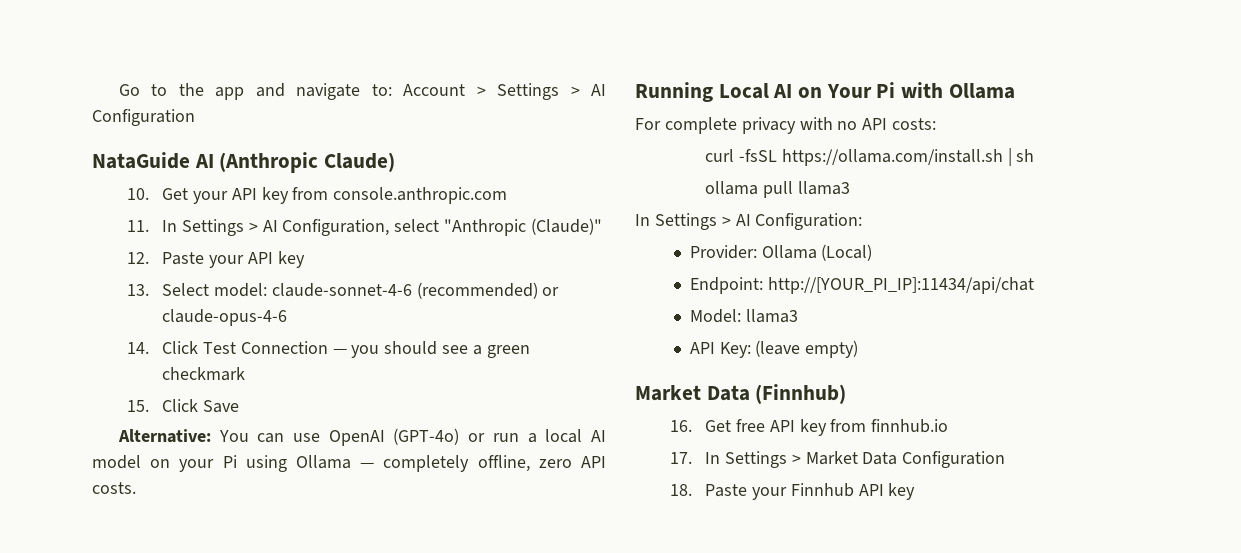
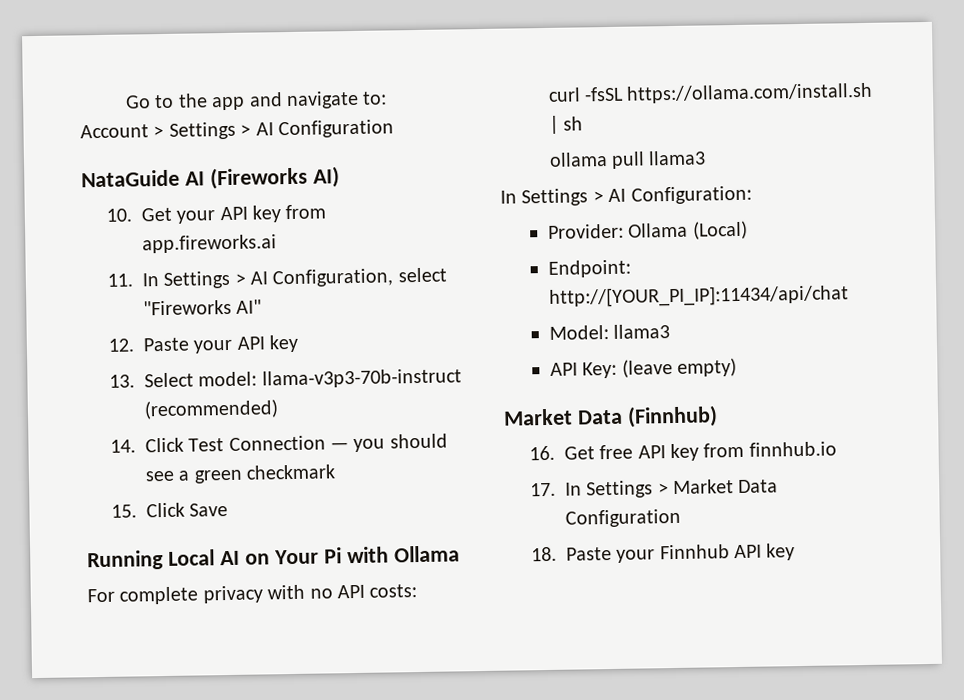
- NataGuide AI (Anthropic Claude)
+ NataGuide AI (Fireworks AI)
- 10. Get your API key from console.anthropic.com
+ 10. Get your API key from app.fireworks.ai
- 11. In Settings > AI Configuration, select "Anthropic (Claude)"
+ 11. In Settings > AI Configuration, select "Fireworks AI"
- 13. Select model: claude-sonnet-4-6 (recommended) or claude-opus-4-6
+ 13. Select model: llama-v3p3-70b-instruct (recommended)
- Alternative: You can use OpenAI (GPT-4o) or run a local AI model on your Pi using Ollama — completely offline, zero API costs.

